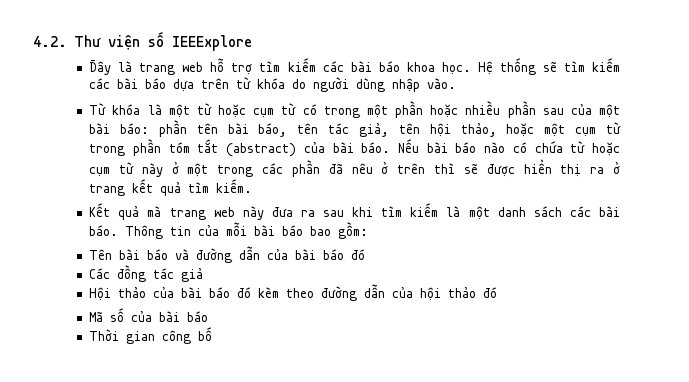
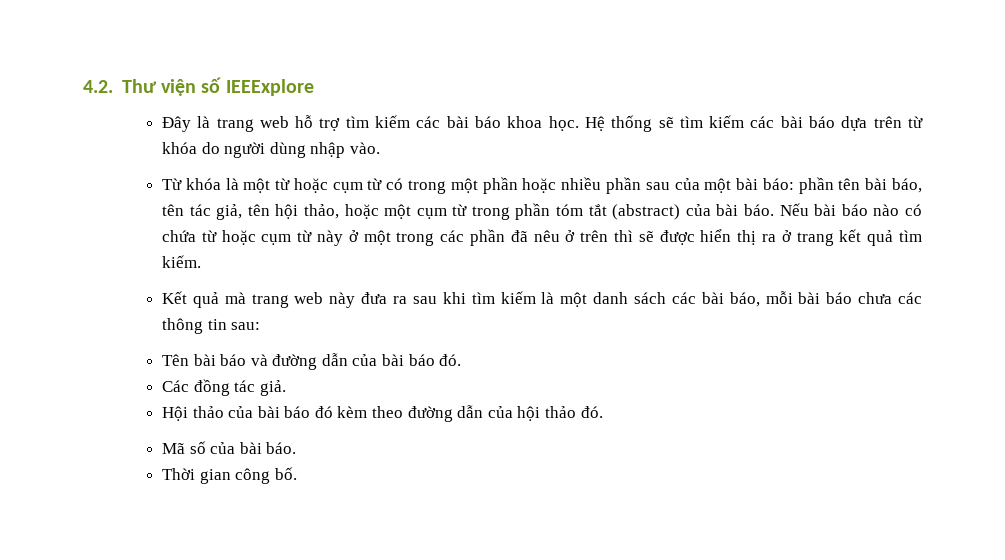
- Kết quả mà trang web này đưa ra sau khi tìm kiếm là một danh sách các bài báo. Thông tin của mỗi bài báo bao gồm:
+ Kết quả mà trang web này đưa ra sau khi tìm kiếm là một danh sách các bài báo, mỗi bài báo chưa các thông tin sau:
- Tên bài báo và đường dẫn của bài báo đó
+ Tên bài báo và đường dẫn của bài báo đó.
- Các đồng tác giả
+ Các đồng tác giả.
- Hội thảo của bài báo đó kèm theo đường dẫn của hội thảo đó
+ Hội thảo của bài báo đó kèm theo đường dẫn của hội thảo đó.
- Mã số của bài báo
+ Mã số của bài báo.
- Thời gian công bố
+ Thời gian công bố.

